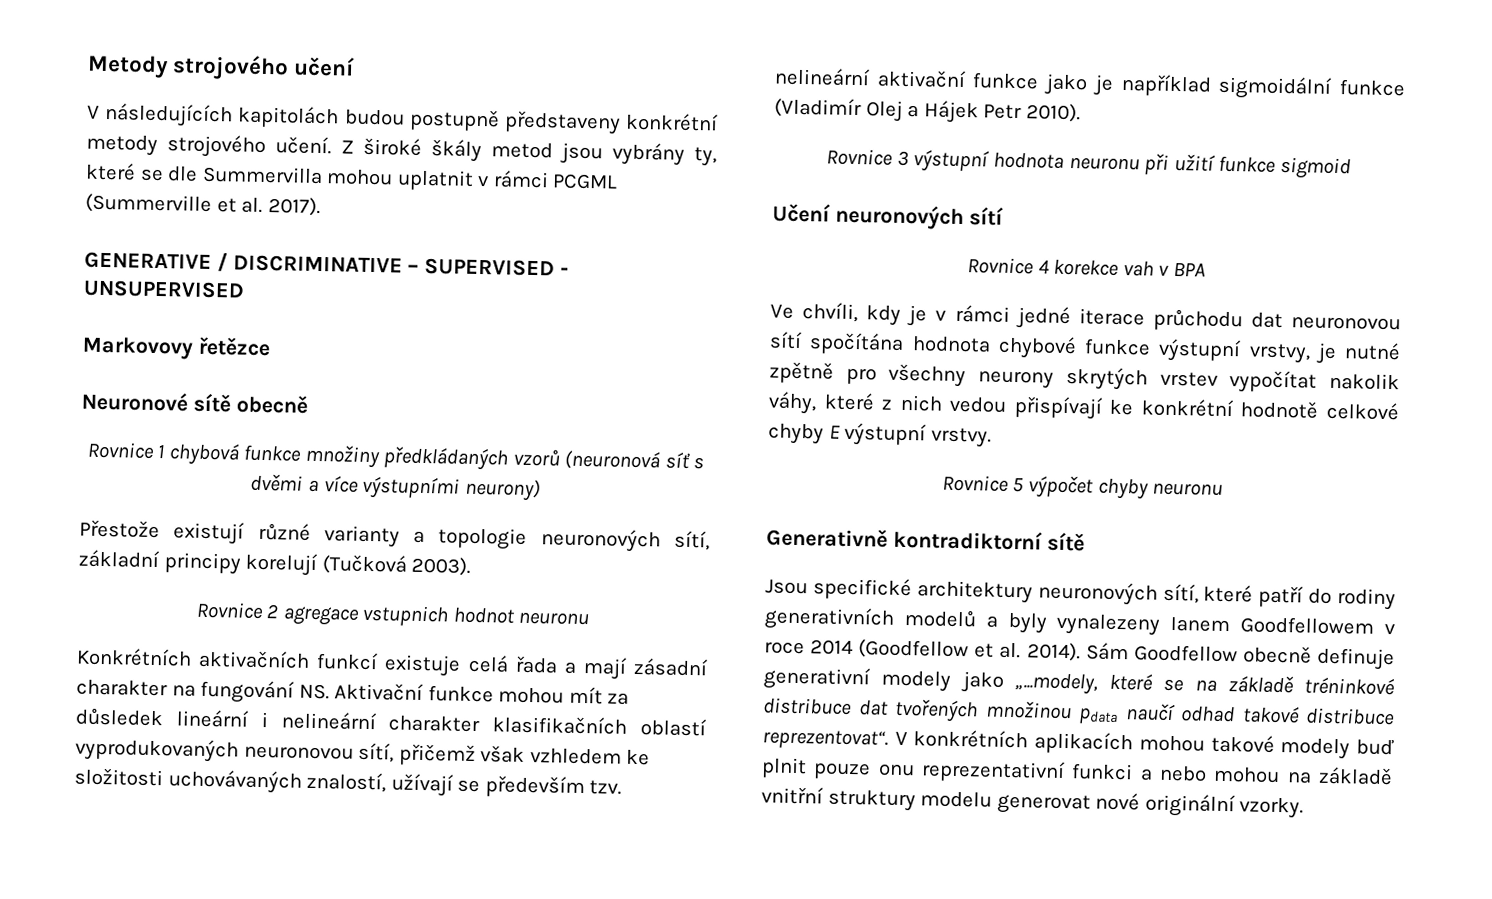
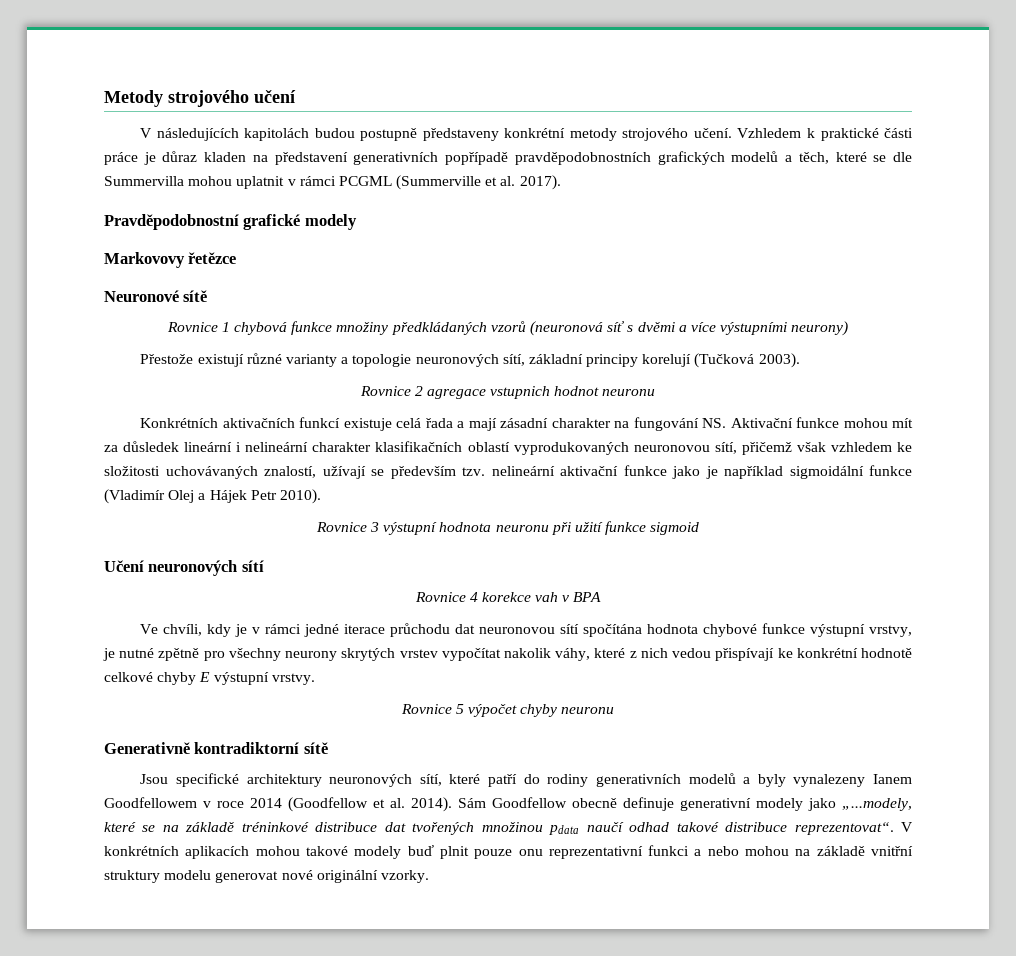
- Z široké škály metod jsou vybrány ty, které se dle Summervilla mohou uplatnit v rámci PCGML (Summerville et al. 2017).
+ Vzhledem k praktické části práce je důraz kladen na představení generativních popřípadě pravděpodobnostních grafických modelů a těch, které se dle Summervilla mohou uplatnit v rámci PCGML (Summerville et al. 2017).
- GENERATIVE / DISCRIMINATIVE – SUPERVISED - UNSUPERVISED
+ Pravděpodobnostní grafické modely
- Neuronové sítě obecně
+ Neuronové sítě

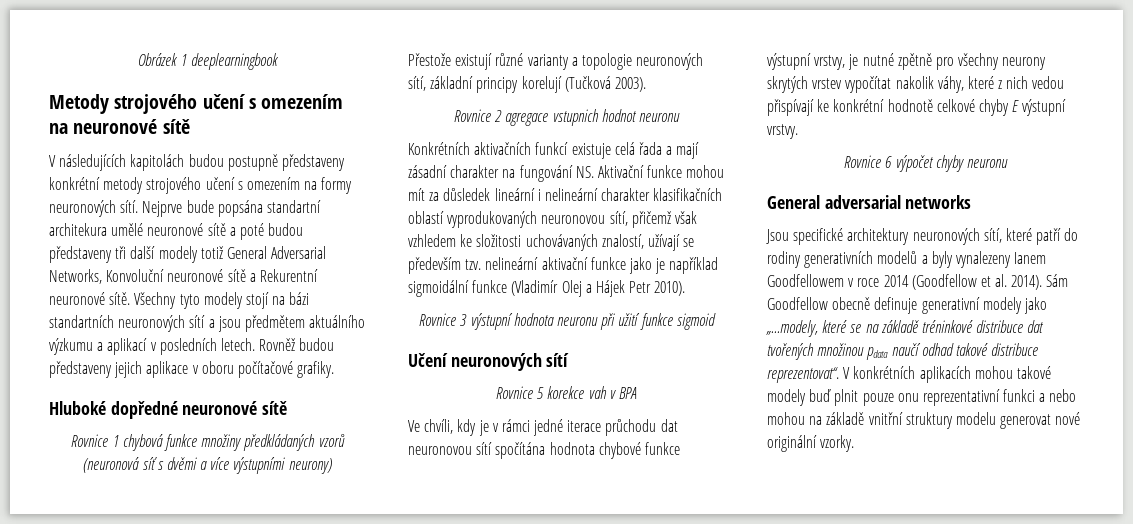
+ Obrázek 1 deeplearningbook
- Metody strojového učení
+ Metody strojového učení s omezením na neuronové sítě
- V následujících kapitolách budou postupně představeny konkrétní metody strojového učení. Vzhledem k praktické části práce je důraz kladen na představení generativních popřípadě pravděpodobnostních grafických modelů a těch, které se dle Summervilla mohou uplatnit v rámci PCGML (Summerville et al. 2017).
- Pravděpodobnostní grafické modely
- Markovovy řetězce
- Neuronové sítě
+ V následujících kapitolách budou postupně představeny konkrétní metody strojového učení s omezením na formy neuronových sítí. Nejprve bude popsána standartní architekura umělé neuronové sítě a poté budou představeny tři další modely totiž General Adversarial Networks, Konvoluční neuronové sítě a Rekurentní neuronové sítě. Všechny tyto modely stojí na bázi standartních neuronových sítí a jsou předmětem aktuálního výzkumu a aplikací v posledních letech. Rovněž budou představeny jejich aplikace v oboru počítačové grafiky.
+ Hluboké dopředné neuronové sítě
- Rovnice 4 korekce vah v BPA
+ Rovnice 5 korekce vah v BPA
- Rovnice 5 výpočet chyby neuronu
+ Rovnice 6 výpočet chyby neuronu
- Generativně kontradiktorní sítě
+ General adversarial networks

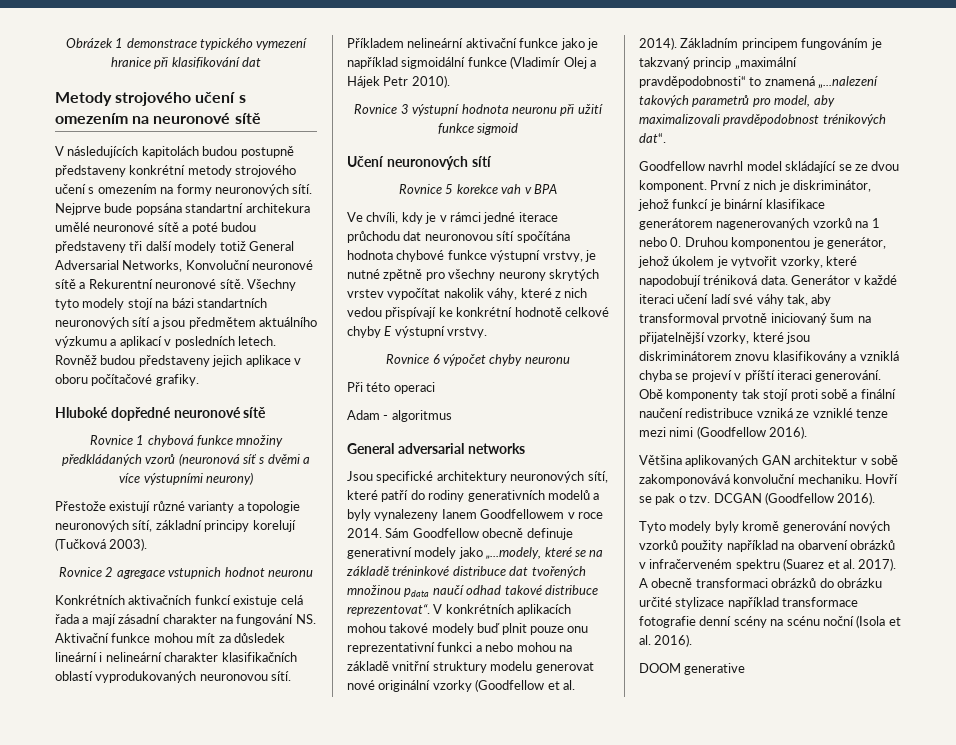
- Obrázek 1 deeplearningbook
+ Obrázek 1 demonstrace typického vymezení hranice při klasifikování dat
- Konkrétních aktivačních funkcí existuje celá řada a mají zásadní charakter na fungování NS. Aktivační funkce mohou mít za důsledek lineární i nelineární charakter klasifikačních oblastí vyprodukovaných neuronovou sítí, přičemž však vzhledem ke složitosti uchovávaných znalostí, užívají se především tzv. nelineární aktivační funkce jako je například sigmoidální funkce (Vladimír Olej a Hájek Petr 2010).
+ Konkrétních aktivačních funkcí existuje celá řada a mají zásadní charakter na fungování NS. Aktivační funkce mohou mít za důsledek lineární i nelineární charakter klasifikačních oblastí vyprodukovaných neuronovou sítí. Příkladem nelineární aktivační funkce jako je například sigmoidální funkce (Vladimír Olej a Hájek Petr 2010).
+ Při této operaci
+ Adam - algoritmus
- Jsou specifické architektury neuronových sítí, které patří do rodiny generativních modelů a byly vynalezeny Ianem Goodfellowem v roce 2014 (Goodfellow et al. 2014).
+ Jsou specifické architektury neuronových sítí, které patří do rodiny generativních modelů a byly vynalezeny Ianem Goodfellowem v roce 2014.
- V konkrétních aplikacích mohou takové modely buď plnit pouze onu reprezentativní funkci a nebo mohou na základě vnitřní struktury modelu generovat nové originální vzorky.
+ V konkrétních aplikacích mohou takové modely buď plnit pouze onu reprezentativní funkci a nebo mohou na základě vnitřní struktury modelu generovat nové originální vzorky (Goodfellow et al. 2014). Základním principem fungováním je takzvaný princip „maximální pravděpodobnosti“ to znamená „...nalezení takových parametrů pro model, aby maximalizovali pravděpodobnost trénikových dat“.
+ Goodfellow navrhl model skládající se ze dvou komponent. První z nich je diskriminátor, jehož funkcí je binární klasifikace generátorem nagenerovaných vzorků na 1 nebo 0. Druhou komponentou je generátor, jehož úkolem je vytvořit vzorky, které napodobují tréniková data. Generátor v každé iteraci učení ladí své váhy tak, aby transformoval prvotně iniciovaný šum na přijatelnější vzorky, které jsou diskriminátorem znovu klasifikovány a vzniklá chyba se projeví v příští iteraci generování. Obě komponenty tak stojí proti sobě a finální naučení redistribuce vzniká ze vzniklé tenze mezi nimi (Goodfellow 2016).
+ Většina aplikovaných GAN architektur v sobě zakomponovává konvoluční mechaniku. Hovří se pak o tzv. DCGAN (Goodfellow 2016).
+ Tyto modely byly kromě generování nových vzorků použity například na obarvení obrázků v infračerveném spektru (Suarez et al. 2017). A obecně transformaci obrázků do obrázku určité stylizace například transformace fotografie denní scény na scénu noční (Isola et al. 2016).
+ DOOM generative

